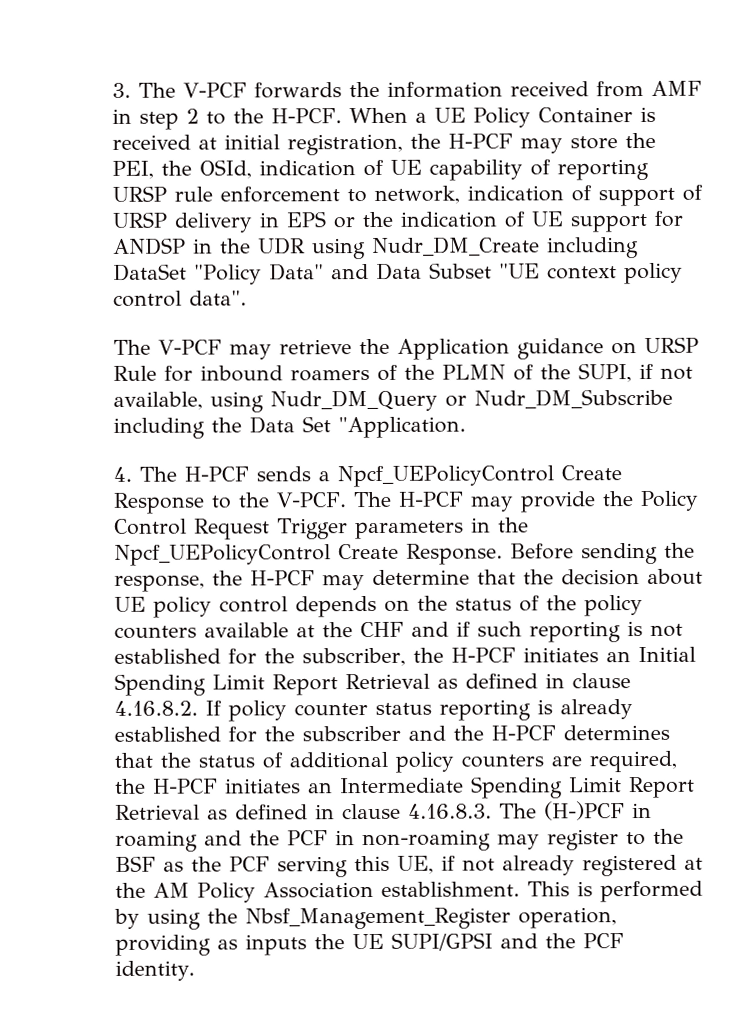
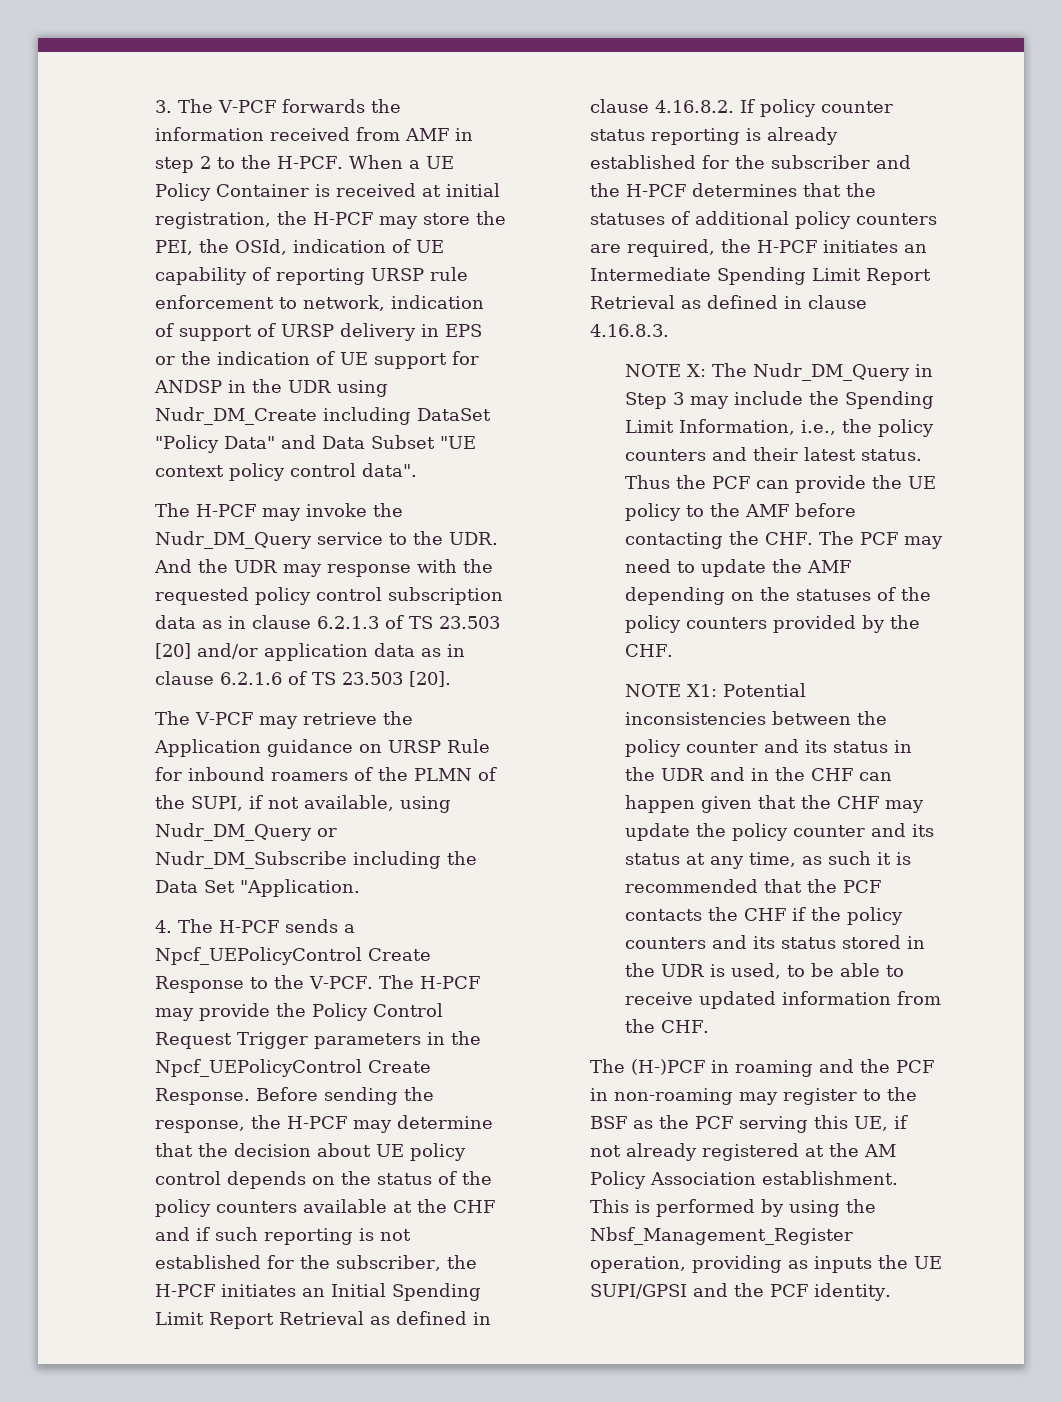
+ The H-PCF may invoke the Nudr_DM_Query service to the UDR. And the UDR may response with the requested policy control subscription data as in clause 6.2.1.3 of TS 23.503 [20] and/or application data as in clause 6.2.1.6 of TS 23.503 [20].
- Before sending the response, the H-PCF may determine that the decision about UE policy control depends on the status of the policy counters available at the CHF and if such reporting is not established for the subscriber, the H-PCF initiates an Initial Spending Limit Report Retrieval as defined in clause 4.16.8.2. If policy counter status reporting is already established for the subscriber and the H-PCF determines that the status of additional policy counters are required, the H-PCF initiates an Intermediate Spending Limit Report Retrieval as defined in clause 4.16.8.3. The (H-)PCF in roaming and the PCF in non-roaming may register to the BSF as the PCF serving this UE, if not already registered at the AM Policy Association establishment.
+ Before sending the response, the H-PCF may determine that the decision about UE policy control depends on the status of the policy counters available at the CHF and if such reporting is not established for the subscriber, the H-PCF initiates an Initial Spending Limit Report Retrieval as defined in clause 4.16.8.2. If policy counter status reporting is already established for the subscriber and the H-PCF determines that the statuses of additional policy counters are required, the H-PCF initiates an Intermediate Spending Limit Report Retrieval as defined in clause 4.16.8.3.
+ NOTE X: The Nudr_DM_Query in Step 3 may include the Spending Limit Information, i.e., the policy counters and their latest status. Thus the PCF can provide the UE policy to the AMF before contacting the CHF. The PCF may need to update the AMF depending on the statuses of the policy counters provided by the CHF.
+ NOTE X1: Potential inconsistencies between the policy counter and its status in the UDR and in the CHF can happen given that the CHF may update the policy counter and its status at any time, as such it is recommended that the PCF contacts the CHF if the policy counters and its status stored in the UDR is used, to be able to receive updated information from the CHF.
+ The (H-)PCF in roaming and the PCF in non-roaming may register to the BSF as the PCF serving this UE, if not already registered at the AM Policy Association establishment.

